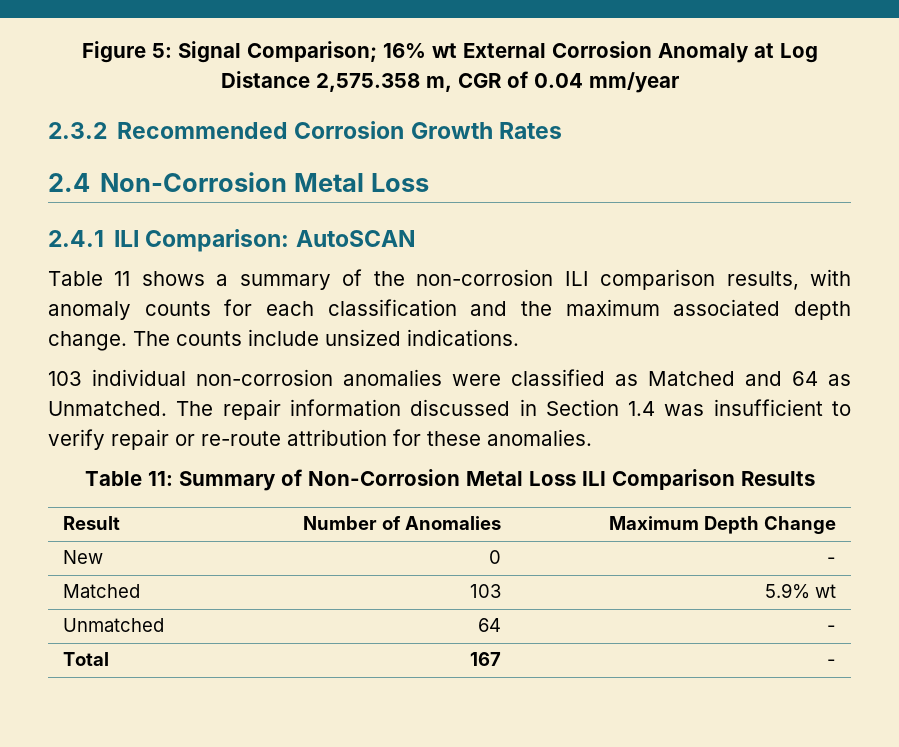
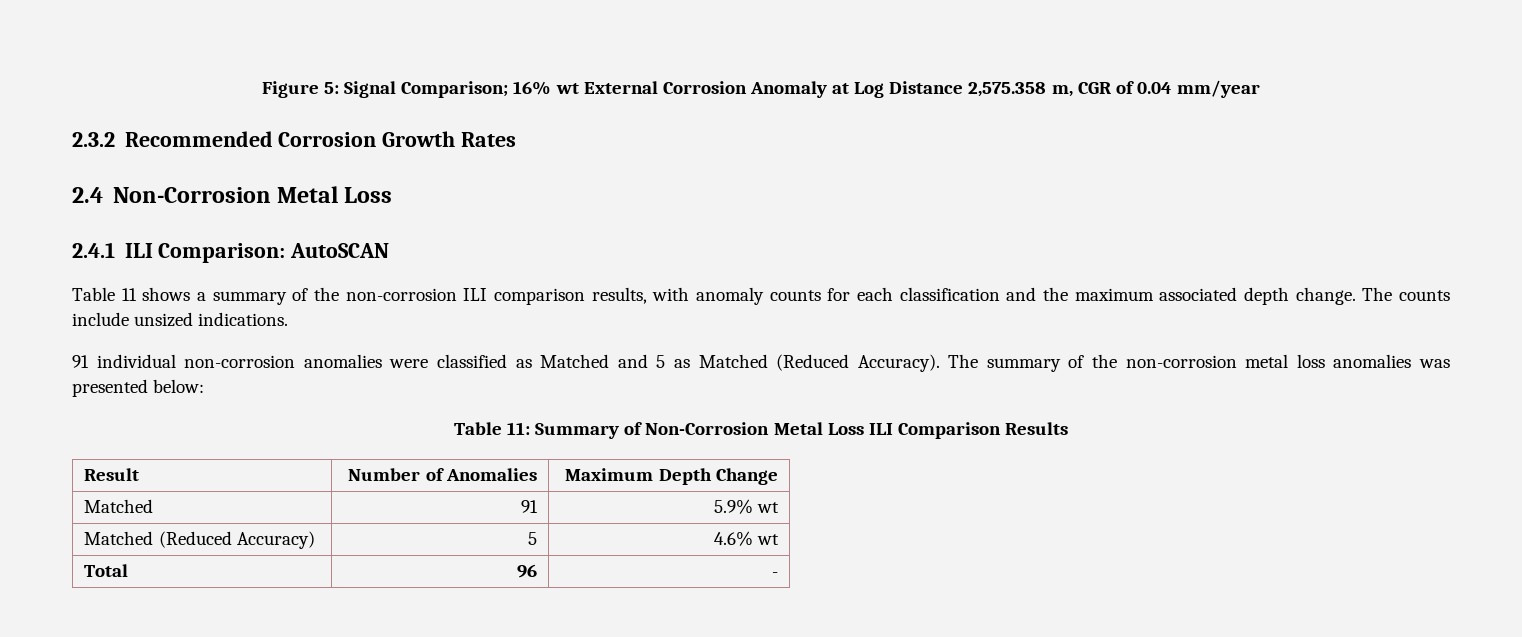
- 103 individual non-corrosion anomalies were classified as Matched and 64 as Unmatched. The repair information discussed in Section 1.4 was insufficient to verify repair or re-route attribution for these anomalies.
+ 91 individual non-corrosion anomalies were classified as Matched and 5 as Matched (Reduced Accuracy). The summary of the non-corrosion metal loss anomalies was presented below:
- New | 0 | -
- Matched | 103 | 5.9% wt
+ Matched | 91 | 5.9% wt
- Unmatched | 64 | -
+ Matched (Reduced Accuracy) | 5 | 4.6% wt
- Total | 167 | -
+ Total | 96 | -

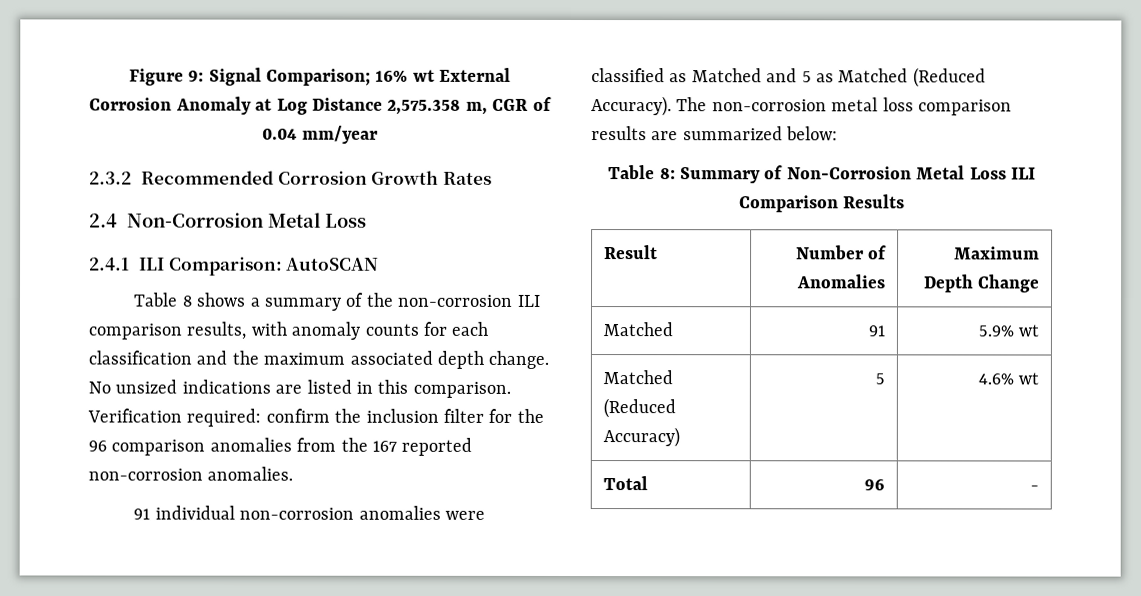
- Figure 5: Signal Comparison; 16% wt External Corrosion Anomaly at Log Distance 2,575.358 m, CGR of 0.04 mm/year
+ Figure 9: Signal Comparison; 16% wt External Corrosion Anomaly at Log Distance 2,575.358 m, CGR of 0.04 mm/year
- Table 11 shows a summary of the non-corrosion ILI comparison results, with anomaly counts for each classification and the maximum associated depth change.
+ Table 8 shows a summary of the non-corrosion ILI comparison results, with anomaly counts for each classification and the maximum associated depth change.
- The counts include unsized indications.
+ No unsized indications are listed in this comparison. Verification required: confirm the inclusion filter for the 96 comparison anomalies from the 167 reported non-corrosion anomalies.
- The summary of the non-corrosion metal loss anomalies was presented below:
+ The non-corrosion metal loss comparison results are summarized below:
- Table 11: Summary of Non-Corrosion Metal Loss ILI Comparison Results
+ Table 8: Summary of Non-Corrosion Metal Loss ILI Comparison Results

